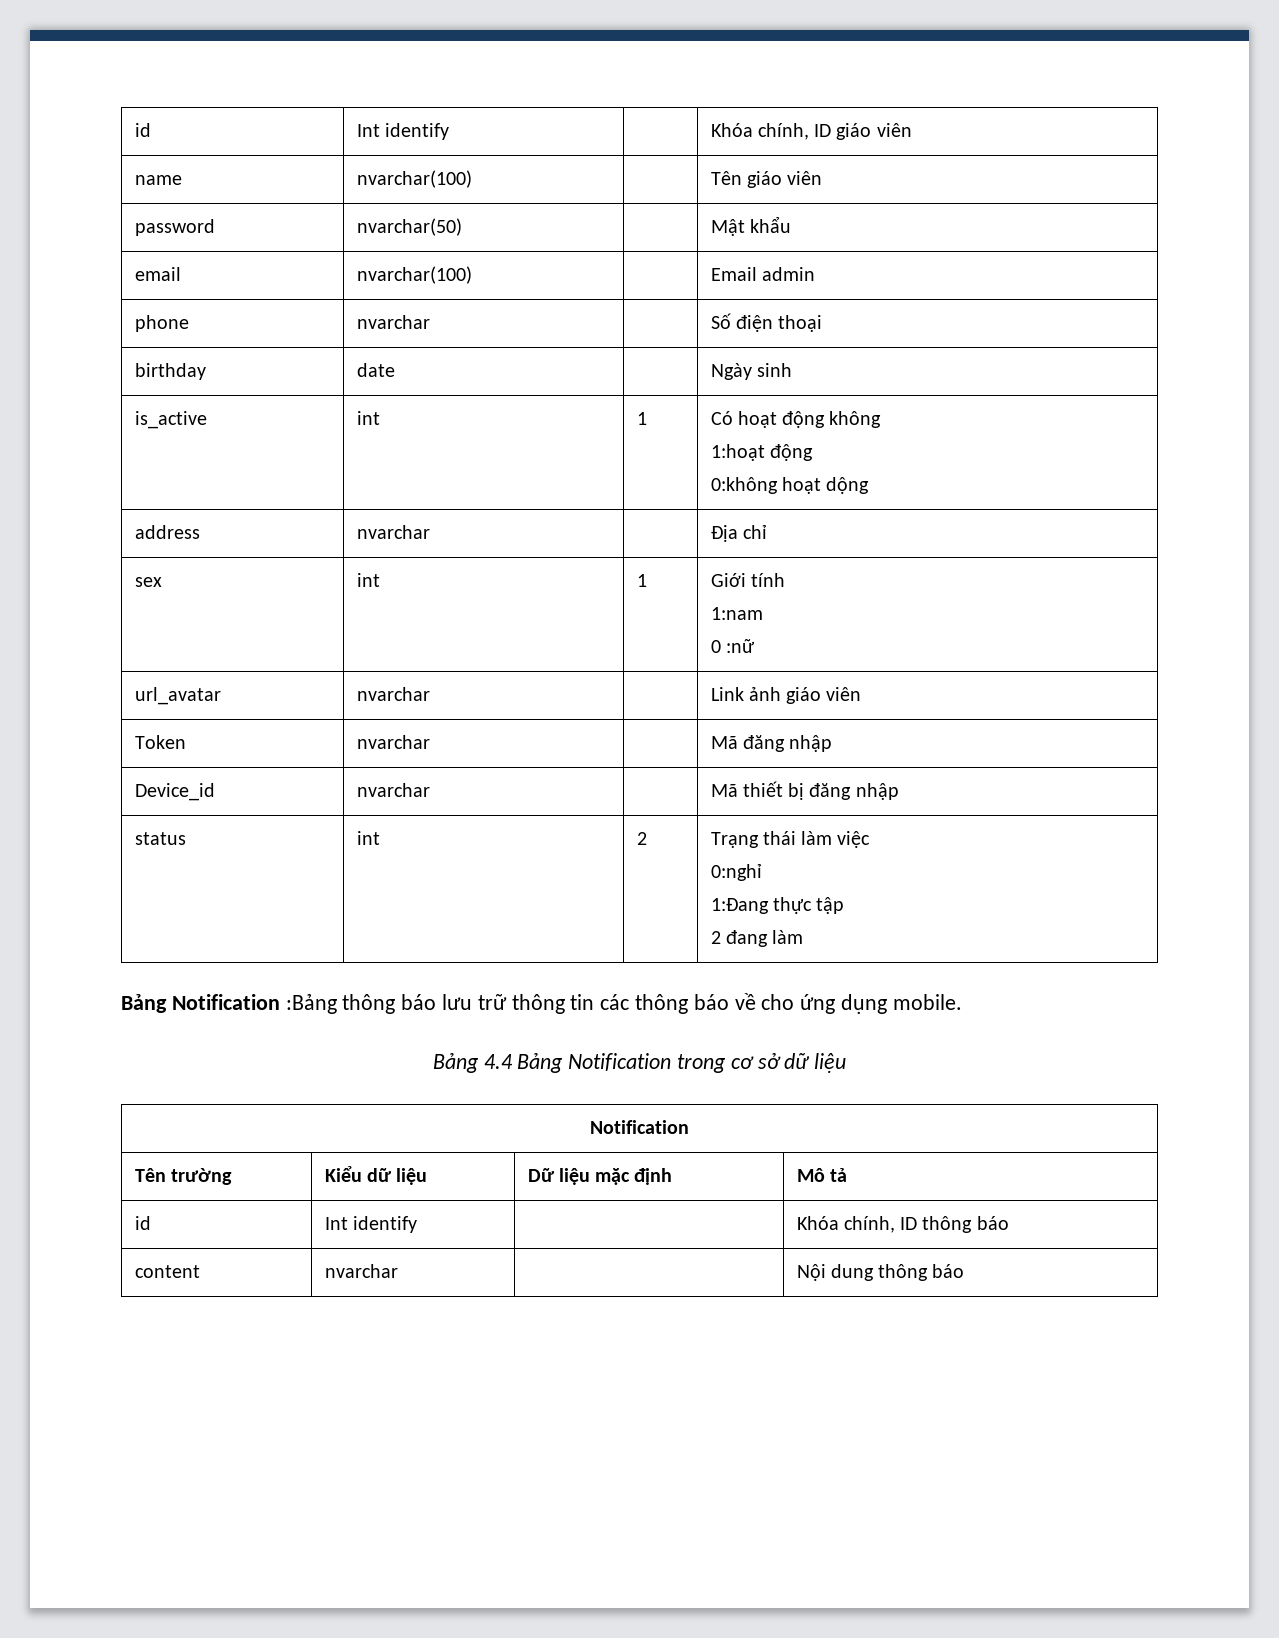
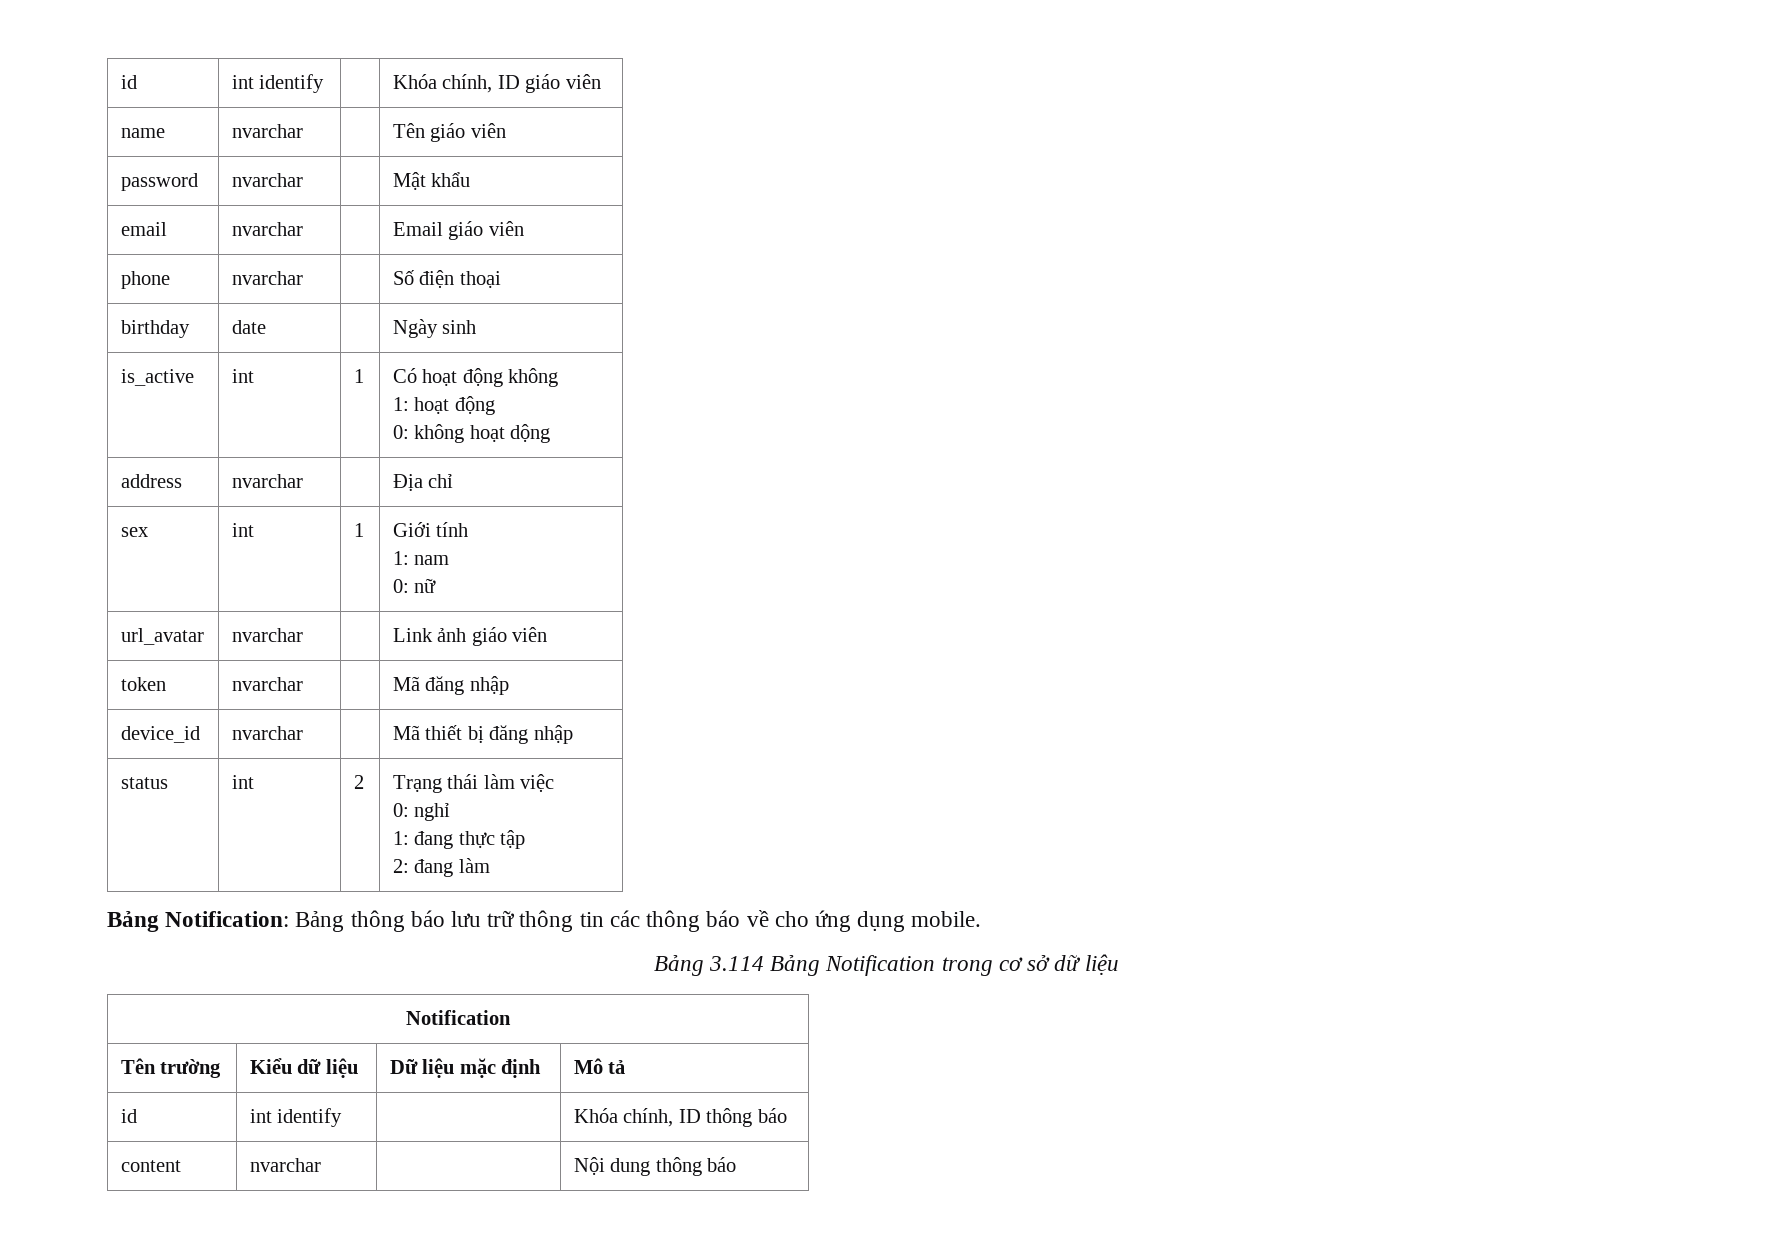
- id | Int identify | | Khóa chính, ID giáo viên
+ id | int identify | | Khóa chính, ID giáo viên
- name | nvarchar(100) | | Tên giáo viên
+ name | nvarchar | | Tên giáo viên
- password | nvarchar(50) | | Mật khẩu
+ password | nvarchar | | Mật khẩu
- email | nvarchar(100) | | Email admin
+ email | nvarchar | | Email giáo viên
  is_active | int | 1 | Có hoạt động không
- 1:hoạt động
- 0:không hoạt dộng
+ 1: hoạt động
+ 0: không hoạt dộng
  sex | int | 1 | Giới tính
- 1:nam
- 0 :nữ
+ 1: nam
+ 0: nữ
- Token | nvarchar | | Mã đăng nhập
+ token | nvarchar | | Mã đăng nhập
- Device_id | nvarchar | | Mã thiết bị đăng nhập
+ device_id | nvarchar | | Mã thiết bị đăng nhập
  status | int | 2 | Trạng thái làm việc
- 0:nghỉ
- 1:Đang thực tập
- 2 đang làm
+ 0: nghỉ
+ 1: đang thực tập
+ 2: đang làm
- Bảng Notification :Bảng thông báo lưu trữ thông tin các thông báo về cho ứng dụng mobile.
+ Bảng Notification: Bảng thông báo lưu trữ thông tin các thông báo về cho ứng dụng mobile.
- Bảng 4.4 Bảng Notification trong cơ sở dữ liệu
+ Bảng 3.114 Bảng Notification trong cơ sở dữ liệu
- id | Int identify | | Khóa chính, ID thông báo
+ id | int identify | | Khóa chính, ID thông báo

